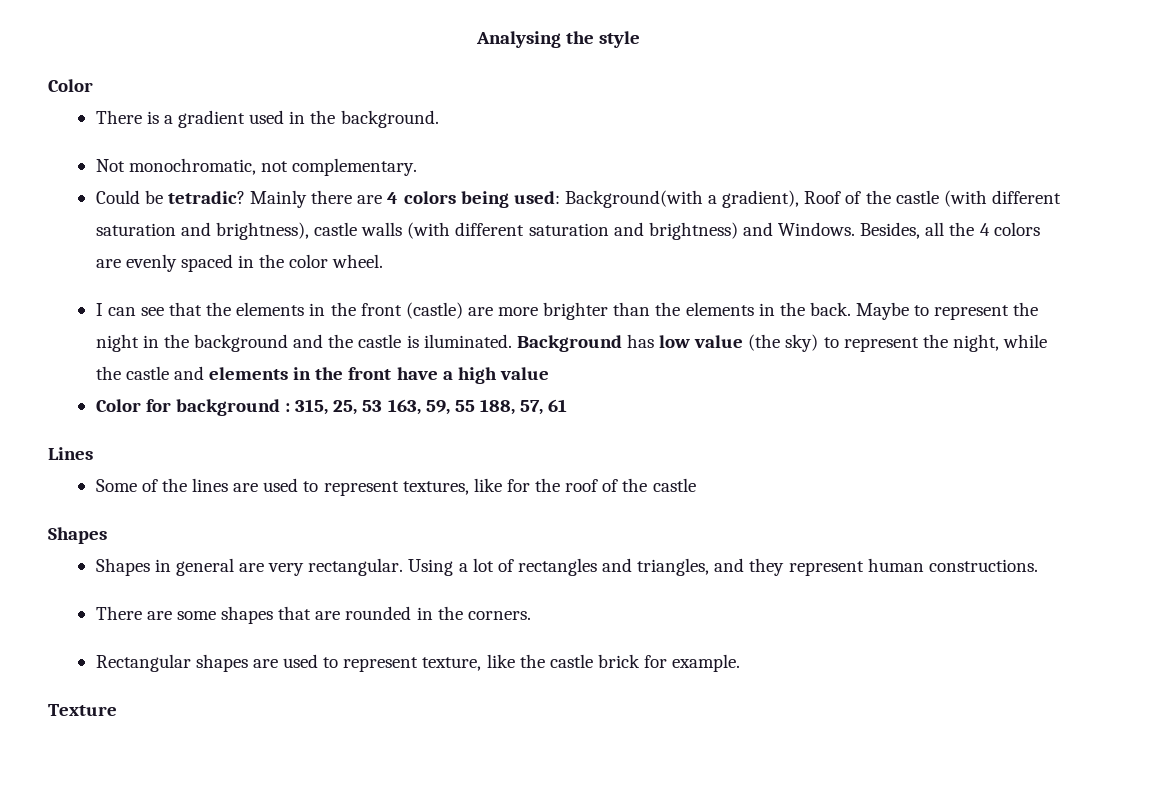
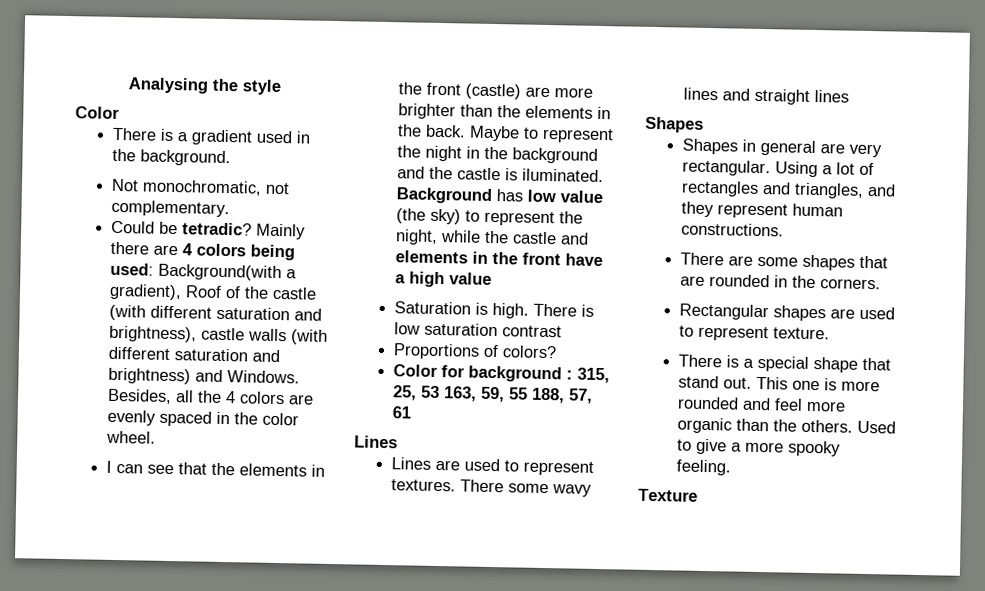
+ Saturation is high. There is low saturation contrast
+ Proportions of colors?
- Some of the lines are used to represent textures, like for the roof of the castle
+ Lines are used to represent textures. There some wavy lines and straight lines
- Rectangular shapes are used to represent texture, like the castle brick for example.
+ Rectangular shapes are used to represent texture.
+ There is a special shape that stand out. This one is more rounded and feel more organic than the others. Used to give a more spooky feeling.

